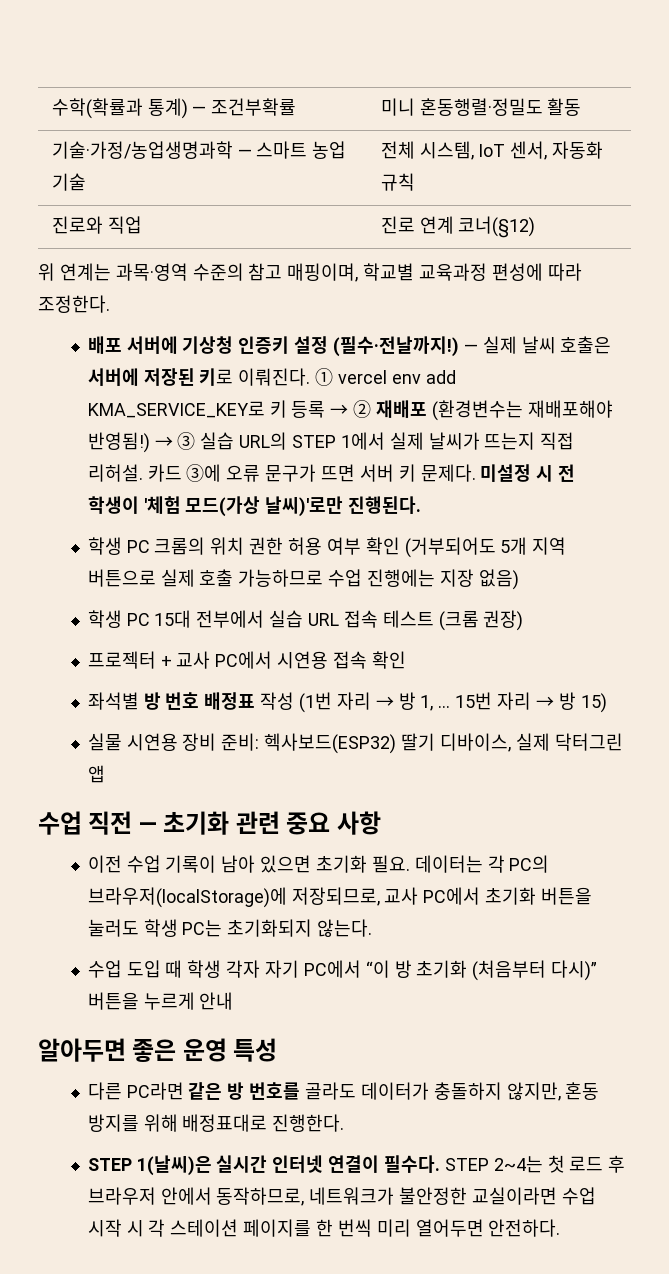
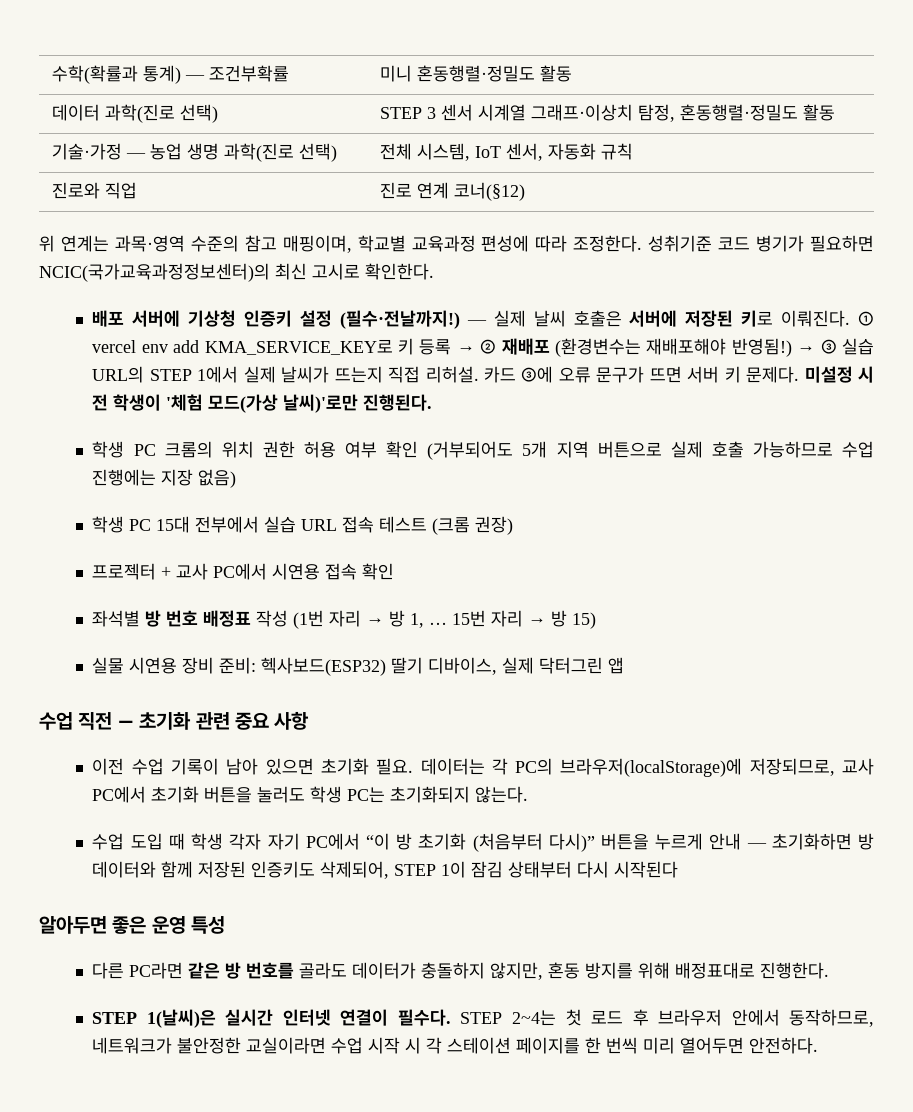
- 기술·가정/농업생명과학 — 스마트 농업 기술 | 전체 시스템, IoT 센서, 자동화 규칙
+ 데이터 과학(진로 선택) | STEP 3 센서 시계열 그래프·이상치 탐정, 혼동행렬·정밀도 활동
+ 기술·가정 — 농업 생명 과학(진로 선택) | 전체 시스템, IoT 센서, 자동화 규칙
+ 성취기준 코드 병기가 필요하면 NCIC(국가교육과정정보센터)의 최신 고시로 확인한다.
- 수업 도입 때 학생 각자 자기 PC에서 “이 방 초기화 (처음부터 다시)” 버튼을 누르게 안내
+ 수업 도입 때 학생 각자 자기 PC에서 “이 방 초기화 (처음부터 다시)” 버튼을 누르게 안내 — 초기화하면 방 데이터와 함께 저장된 인증키도 삭제되어, STEP 1이 잠김 상태부터 다시 시작된다

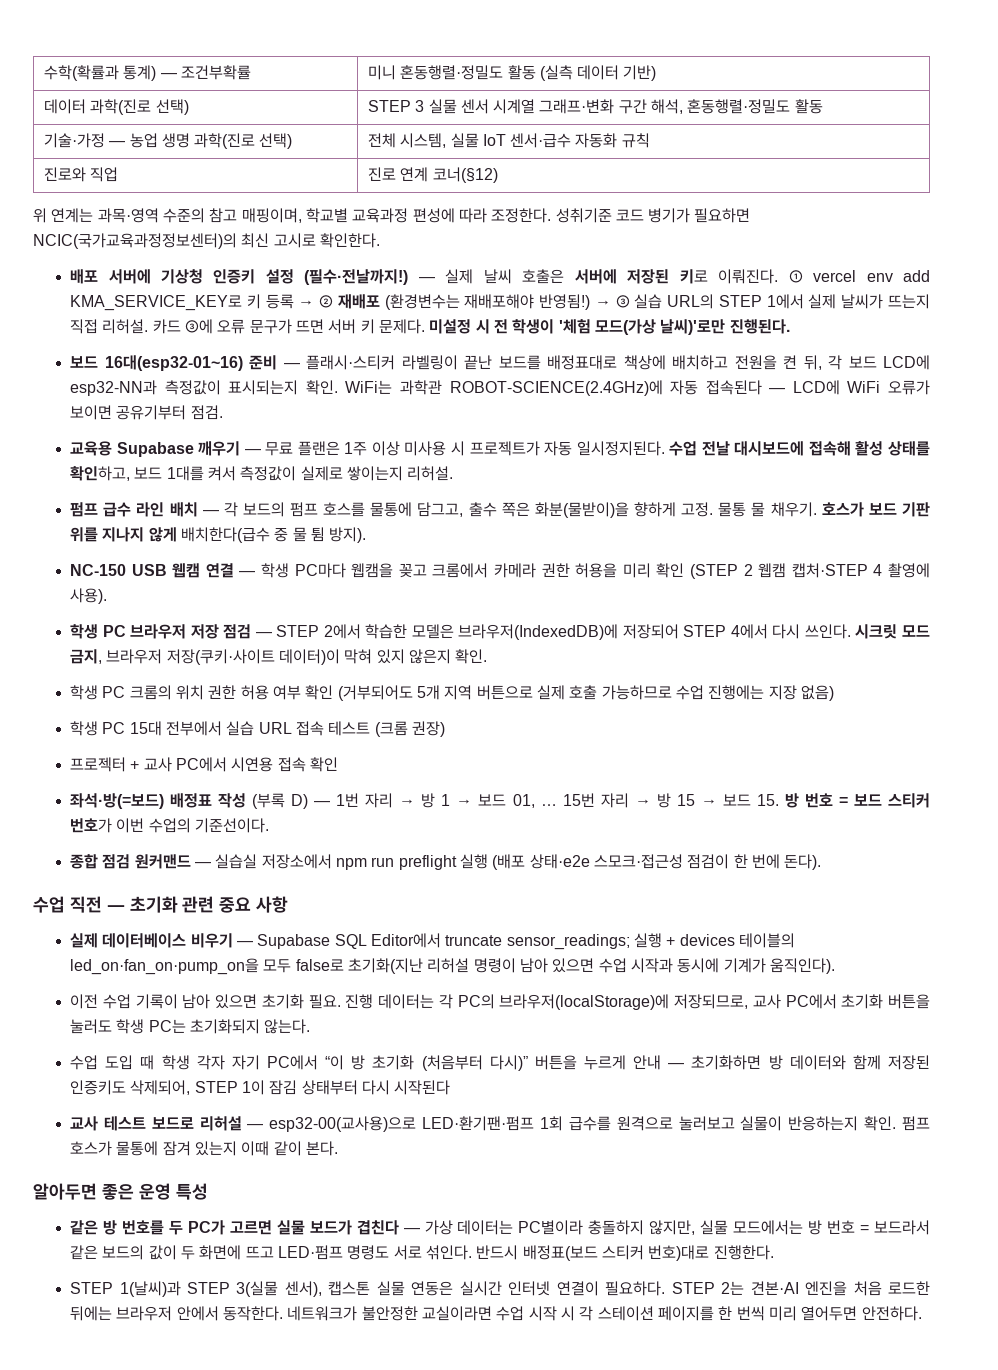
- 수학(확률과 통계) — 조건부확률 | 미니 혼동행렬·정밀도 활동
+ 수학(확률과 통계) — 조건부확률 | 미니 혼동행렬·정밀도 활동 (실측 데이터 기반)
- 데이터 과학(진로 선택) | STEP 3 센서 시계열 그래프·이상치 탐정, 혼동행렬·정밀도 활동
+ 데이터 과학(진로 선택) | STEP 3 실물 센서 시계열 그래프·변화 구간 해석, 혼동행렬·정밀도 활동
- 기술·가정 — 농업 생명 과학(진로 선택) | 전체 시스템, IoT 센서, 자동화 규칙
+ 기술·가정 — 농업 생명 과학(진로 선택) | 전체 시스템, 실물 IoT 센서·급수 자동화 규칙
+ 보드 16대(esp32-01~16) 준비 — 플래시·스티커 라벨링이 끝난 보드를 배정표대로 책상에 배치하고 전원을 켠 뒤, 각 보드 LCD에 esp32-NN과 측정값이 표시되는지 확인. WiFi는 과학관 ROBOT-SCIENCE(2.4GHz)에 자동 접속된다 — LCD에 WiFi 오류가 보이면 공유기부터 점검.
+ 교육용 Supabase 깨우기 — 무료 플랜은 1주 이상 미사용 시 프로젝트가 자동 일시정지된다. 수업 전날 대시보드에 접속해 활성 상태를 확인하고, 보드 1대를 켜서 측정값이 실제로 쌓이는지 리허설.
+ 펌프 급수 라인 배치 — 각 보드의 펌프 호스를 물통에 담그고, 출수 쪽은 화분(물받이)을 향하게 고정. 물통 물 채우기. 호스가 보드 기판 위를 지나지 않게 배치한다(급수 중 물 튐 방지).
+ NC-150 USB 웹캠 연결 — 학생 PC마다 웹캠을 꽂고 크롬에서 카메라 권한 허용을 미리 확인 (STEP 2 웹캠 캡처·STEP 4 촬영에 사용).
+ 학생 PC 브라우저 저장 점검 — STEP 2에서 학습한 모델은 브라우저(IndexedDB)에 저장되어 STEP 4에서 다시 쓰인다. 시크릿 모드 금지, 브라우저 저장(쿠키·사이트 데이터)이 막혀 있지 않은지 확인.
- 좌석별 방 번호 배정표 작성 (1번 자리 → 방 1, …
+ 좌석·방(=보드) 배정표 작성 (부록 D) — 1번 자리 → 방 1 → 보드 01, …
- 15번 자리 → 방 15)
- 실물 시연용 장비 준비: 헥사보드(ESP32) 딸기 디바이스, 실제 닥터그린 앱
+ 15번 자리 → 방 15 → 보드 15. 방 번호 = 보드 스티커 번호가 이번 수업의 기준선이다.
+ 종합 점검 원커맨드 — 실습실 저장소에서 npm run preflight 실행 (배포 상태·e2e 스모크·접근성 점검이 한 번에 돈다).
+ 실제 데이터베이스 비우기 — Supabase SQL Editor에서 truncate sensor_readings; 실행 + devices 테이블의 led_on·fan_on·pump_on을 모두 false로 초기화(지난 리허설 명령이 남아 있으면 수업 시작과 동시에 기계가 움직인다).
- 데이터는 각 PC의 브라우저(localStorage)에 저장되므로, 교사 PC에서 초기화 버튼을 눌러도 학생 PC는 초기화되지 않는다.
+ 진행 데이터는 각 PC의 브라우저(localStorage)에 저장되므로, 교사 PC에서 초기화 버튼을 눌러도 학생 PC는 초기화되지 않는다.
+ 교사 테스트 보드로 리허설 — esp32-00(교사용)으로 LED·환기팬·펌프 1회 급수를 원격으로 눌러보고 실물이 반응하는지 확인. 펌프 호스가 물통에 잠겨 있는지 이때 같이 본다.
- 다른 PC라면 같은 방 번호를 골라도 데이터가 충돌하지 않지만, 혼동 방지를 위해 배정표대로 진행한다.
- STEP 1(날씨)은 실시간 인터넷 연결이 필수다. STEP 2~4는 첫 로드 후 브라우저 안에서 동작하므로, 네트워크가 불안정한 교실이라면 수업 시작 시 각 스테이션 페이지를 한 번씩 미리 열어두면 안전하다.
+ 같은 방 번호를 두 PC가 고르면 실물 보드가 겹친다 — 가상 데이터는 PC별이라 충돌하지 않지만, 실물 모드에서는 방 번호 = 보드라서 같은 보드의 값이 두 화면에 뜨고 LED·펌프 명령도 서로 섞인다. 반드시 배정표(보드 스티커 번호)대로 진행한다.
+ STEP 1(날씨)과 STEP 3(실물 센서), 캡스톤 실물 연동은 실시간 인터넷 연결이 필요하다. STEP 2는 견본·AI 엔진을 처음 로드한 뒤에는 브라우저 안에서 동작한다. 네트워크가 불안정한 교실이라면 수업 시작 시 각 스테이션 페이지를 한 번씩 미리 열어두면 안전하다.

